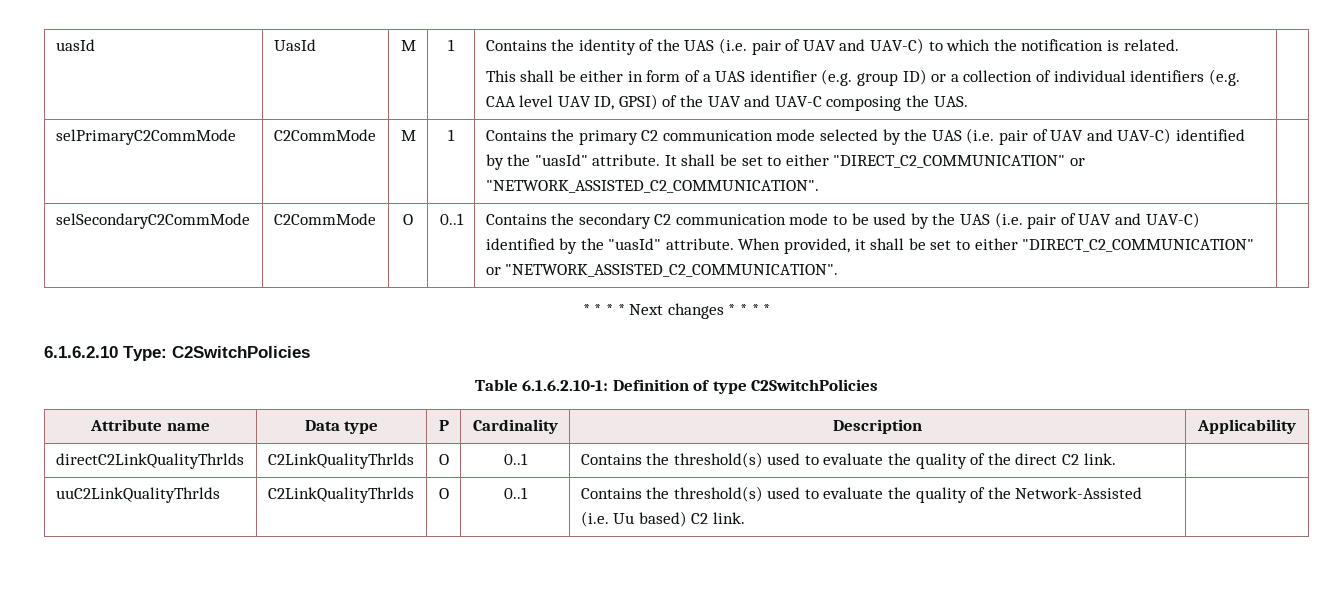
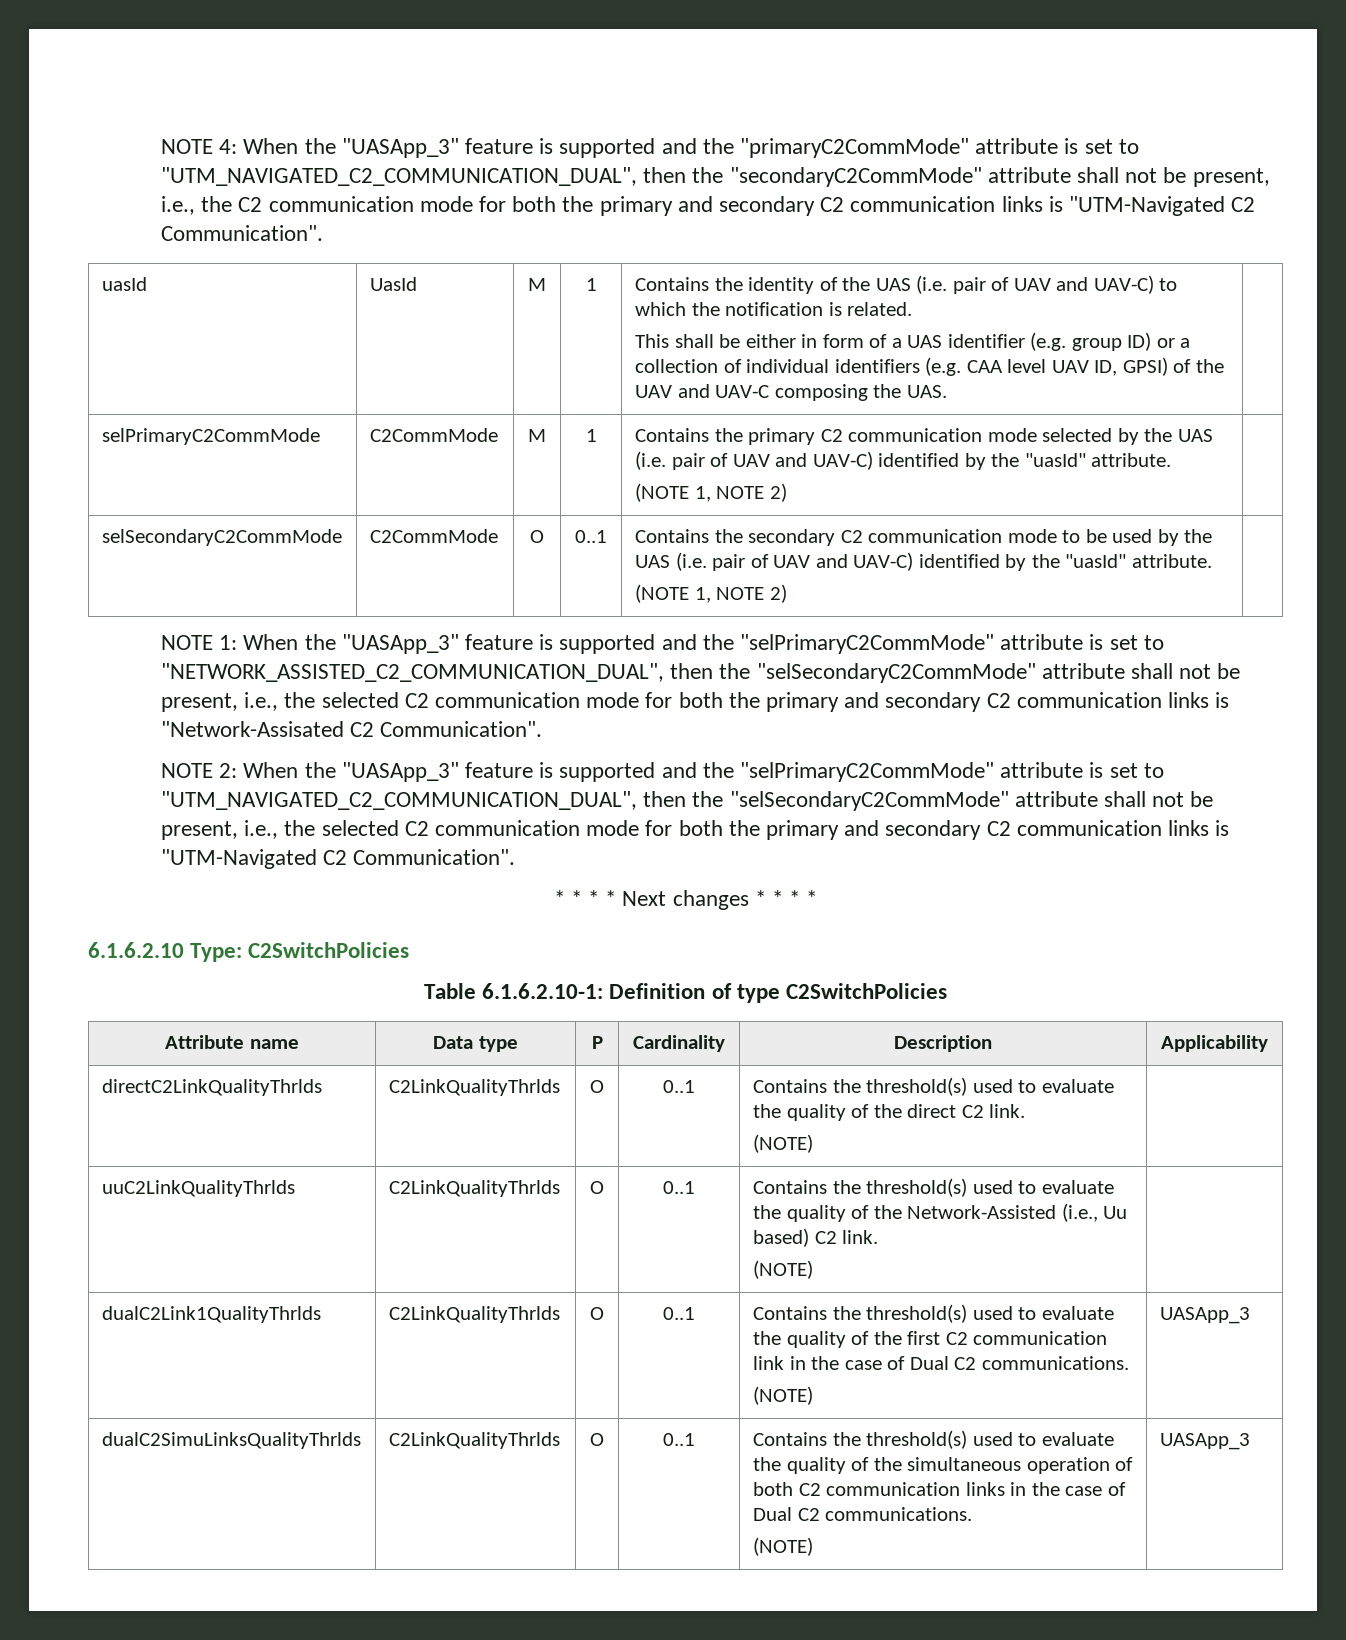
+ NOTE 4: When the "UASApp_3" feature is supported and the "primaryC2CommMode" attribute is set to "UTM_NAVIGATED_C2_COMMUNICATION_DUAL", then the "secondaryC2CommMode" attribute shall not be present, i.e., the C2 communication mode for both the primary and secondary C2 communication links is "UTM-Navigated C2 Communication".
- selPrimaryC2CommMode | C2CommMode | M | 1 | Contains the primary C2 communication mode selected by the UAS (i.e. pair of UAV and UAV-C) identified by the "uasId" attribute. It shall be set to either "DIRECT_C2_COMMUNICATION" or "NETWORK_ASSISTED_C2_COMMUNICATION". |
+ selPrimaryC2CommMode | C2CommMode | M | 1 | Contains the primary C2 communication mode selected by the UAS (i.e. pair of UAV and UAV-C) identified by the "uasId" attribute.
+ (NOTE 1, NOTE 2) |
- selSecondaryC2CommMode | C2CommMode | O | 0..1 | Contains the secondary C2 communication mode to be used by the UAS (i.e. pair of UAV and UAV-C) identified by the "uasId" attribute. When provided, it shall be set to either "DIRECT_C2_COMMUNICATION" or "NETWORK_ASSISTED_C2_COMMUNICATION". |
+ selSecondaryC2CommMode | C2CommMode | O | 0..1 | Contains the secondary C2 communication mode to be used by the UAS (i.e. pair of UAV and UAV-C) identified by the "uasId" attribute.
+ (NOTE 1, NOTE 2) |
+ NOTE 1: When the "UASApp_3" feature is supported and the "selPrimaryC2CommMode" attribute is set to "NETWORK_ASSISTED_C2_COMMUNICATION_DUAL", then the "selSecondaryC2CommMode" attribute shall not be present, i.e., the selected C2 communication mode for both the primary and secondary C2 communication links is "Network-Assisated C2 Communication".
+ NOTE 2: When the "UASApp_3" feature is supported and the "selPrimaryC2CommMode" attribute is set to "UTM_NAVIGATED_C2_COMMUNICATION_DUAL", then the "selSecondaryC2CommMode" attribute shall not be present, i.e., the selected C2 communication mode for both the primary and secondary C2 communication links is "UTM-Navigated C2 Communication".
- directC2LinkQualityThrlds | C2LinkQualityThrlds | O | 0..1 | Contains the threshold(s) used to evaluate the quality of the direct C2 link. |
+ directC2LinkQualityThrlds | C2LinkQualityThrlds | O | 0..1 | Contains the threshold(s) used to evaluate the quality of the direct C2 link.
+ (NOTE) |
- uuC2LinkQualityThrlds | C2LinkQualityThrlds | O | 0..1 | Contains the threshold(s) used to evaluate the quality of the Network-Assisted (i.e. Uu based) C2 link. |
+ uuC2LinkQualityThrlds | C2LinkQualityThrlds | O | 0..1 | Contains the threshold(s) used to evaluate the quality of the Network-Assisted (i.e., Uu based) C2 link.
+ (NOTE) |
+ dualC2Link1QualityThrlds | C2LinkQualityThrlds | O | 0..1 | Contains the threshold(s) used to evaluate the quality of the first C2 communication link in the case of Dual C2 communications.
+ (NOTE) | UASApp_3
+ dualC2SimuLinksQualityThrlds | C2LinkQualityThrlds | O | 0..1 | Contains the threshold(s) used to evaluate the quality of the simultaneous operation of both C2 communication links in the case of Dual C2 communications.
+ (NOTE) | UASApp_3

